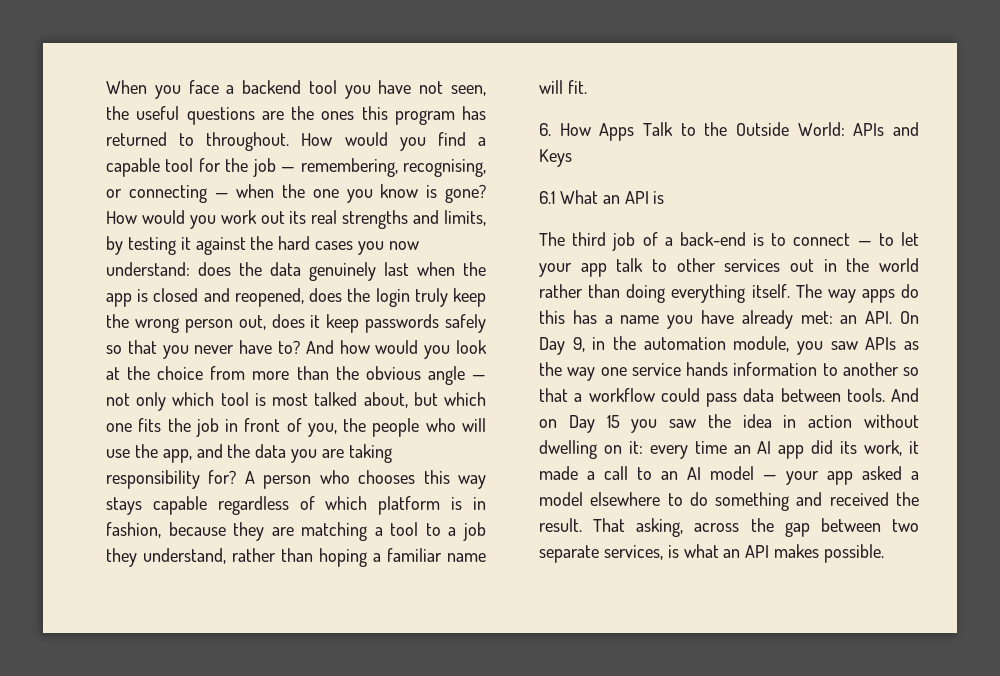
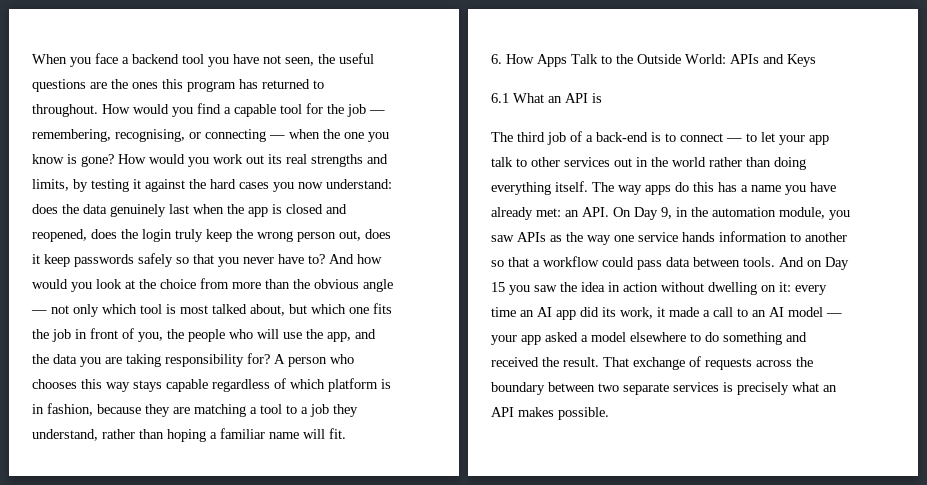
- That asking, across the gap between two separate services, is what an API makes possible.
+ That exchange of requests across the boundary between two separate services is precisely what an API makes possible.

